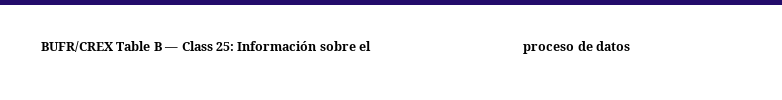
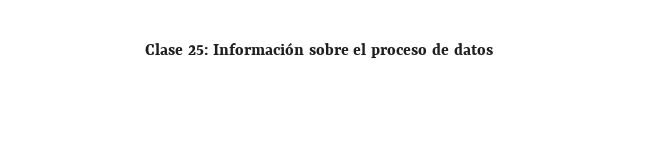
- BUFR/CREX Table B — Class 25: Información sobre el proceso de datos
+ Clase 25: Información sobre el proceso de datos

